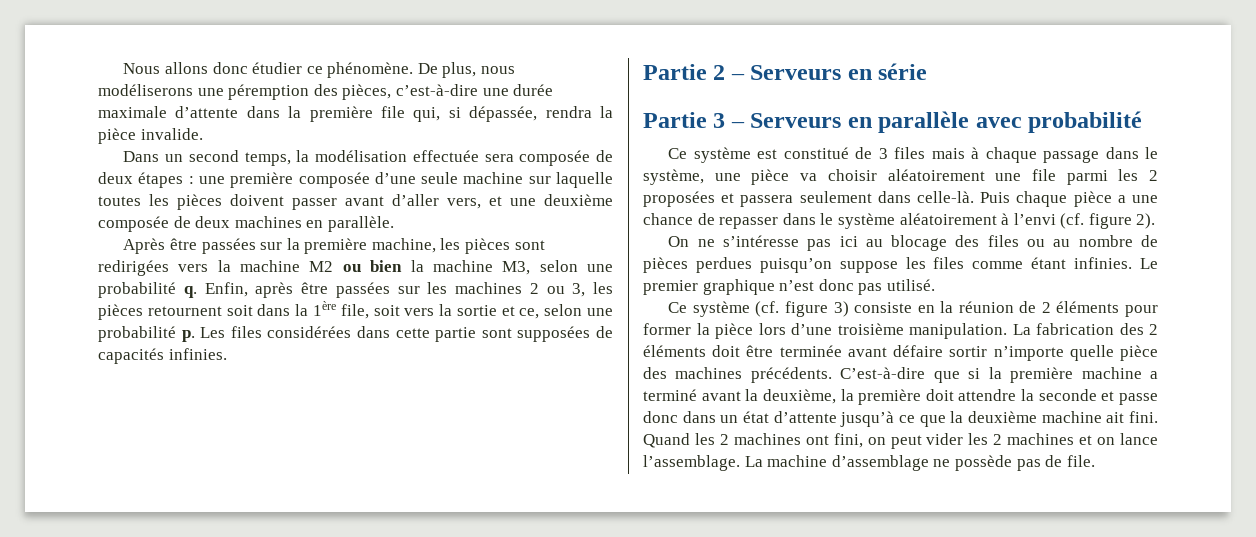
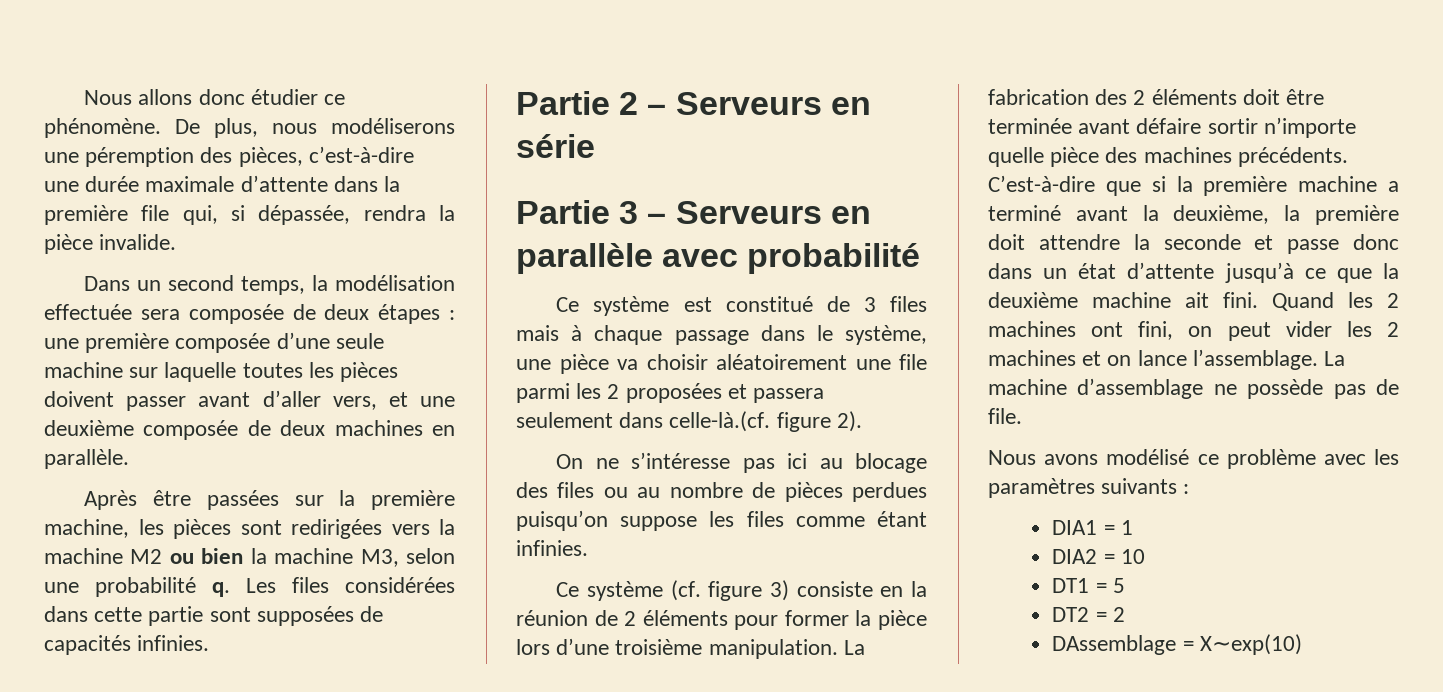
- Enfin, après être passées sur les machines 2 ou 3, les pièces retournent soit dans la 1ère file, soit vers la sortie et ce, selon une probabilité p. Les files considérées dans cette partie sont supposées de capacités infinies.
+ Les files considérées dans cette partie sont supposées de capacités infinies.
- Ce système est constitué de 3 files mais à chaque passage dans le système, une pièce va choisir aléatoirement une file parmi les 2 proposées et passera seulement dans celle-là. Puis chaque pièce a une chance de repasser dans le système aléatoirement à l’envi (cf. figure 2).
+ Ce système est constitué de 3 files mais à chaque passage dans le système, une pièce va choisir aléatoirement une file parmi les 2 proposées et passera seulement dans celle-là.(cf. figure 2).
- Le premier graphique n’est donc pas utilisé.
+ Nous avons modélisé ce problème avec les paramètres suivants :
+ DIA1 = 1
+ DIA2 = 10
+ DT1 = 5
+ DT2 = 2
+ DAssemblage = X∼exp(10)

